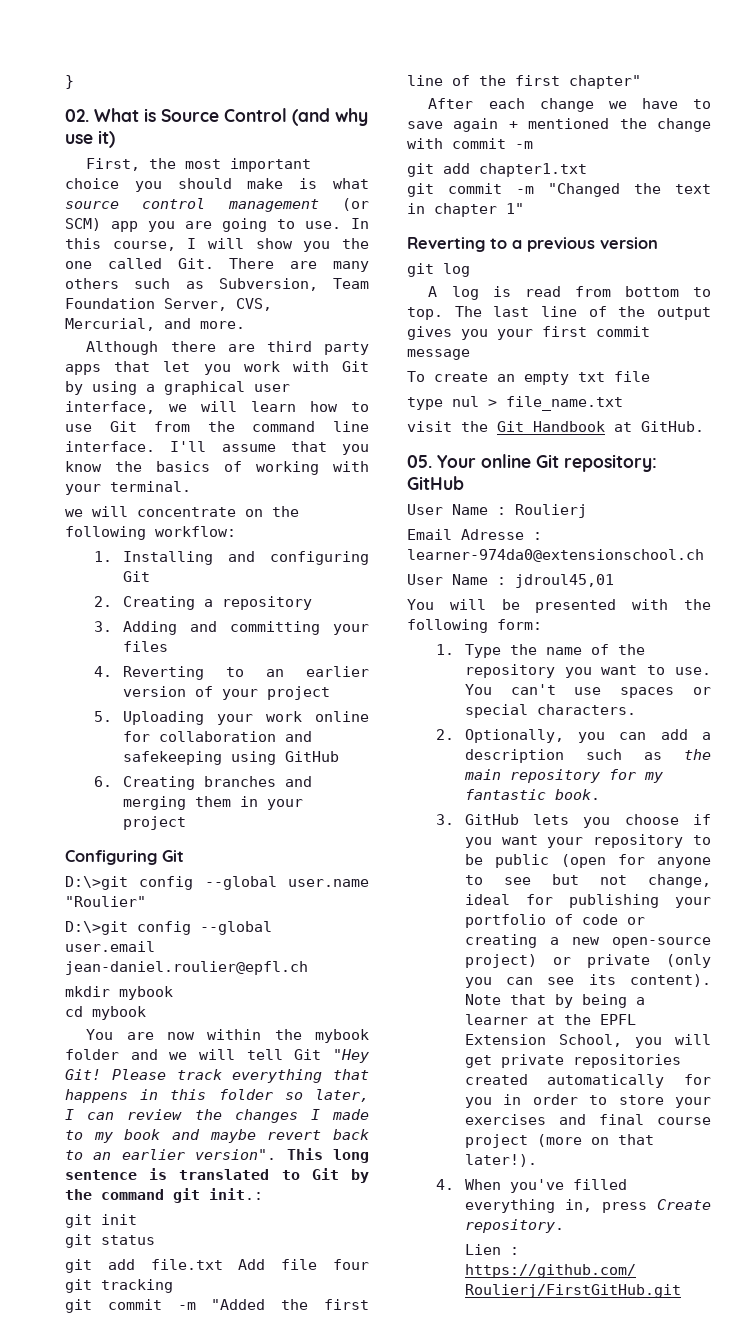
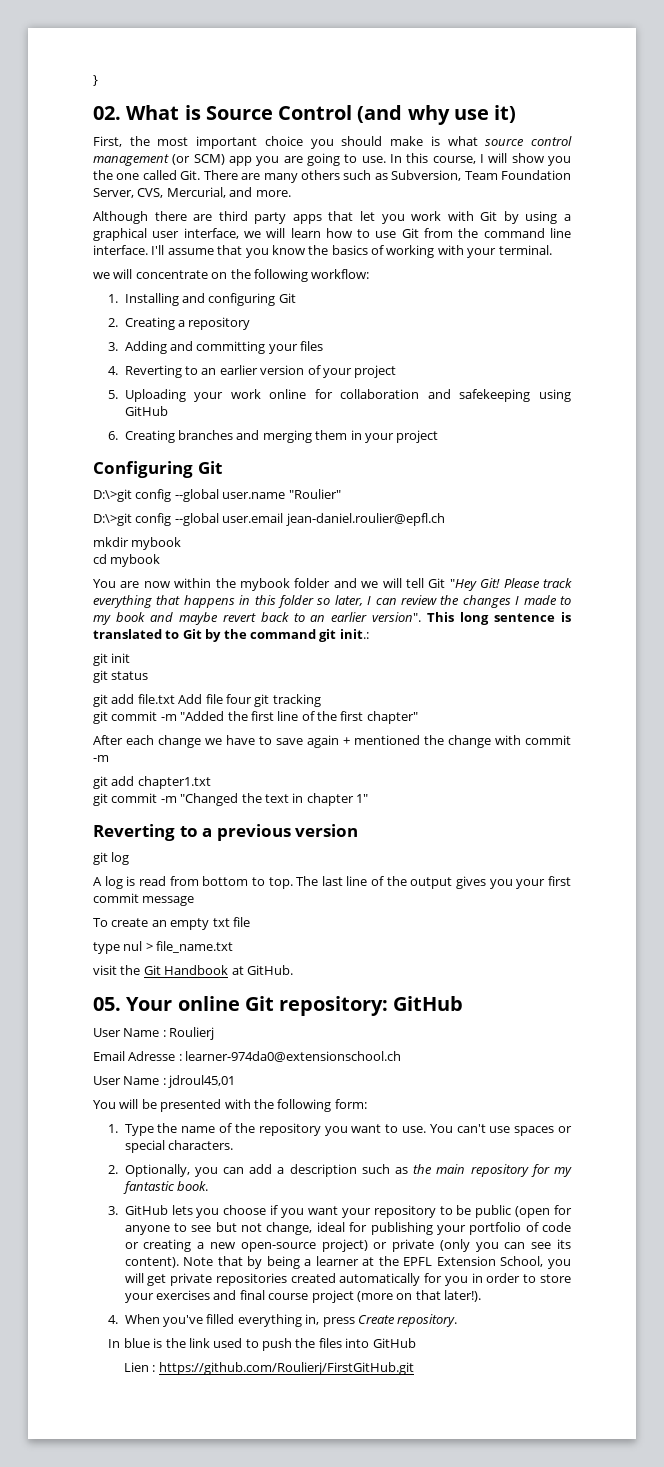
+ In blue is the link used to push the files into GitHub

